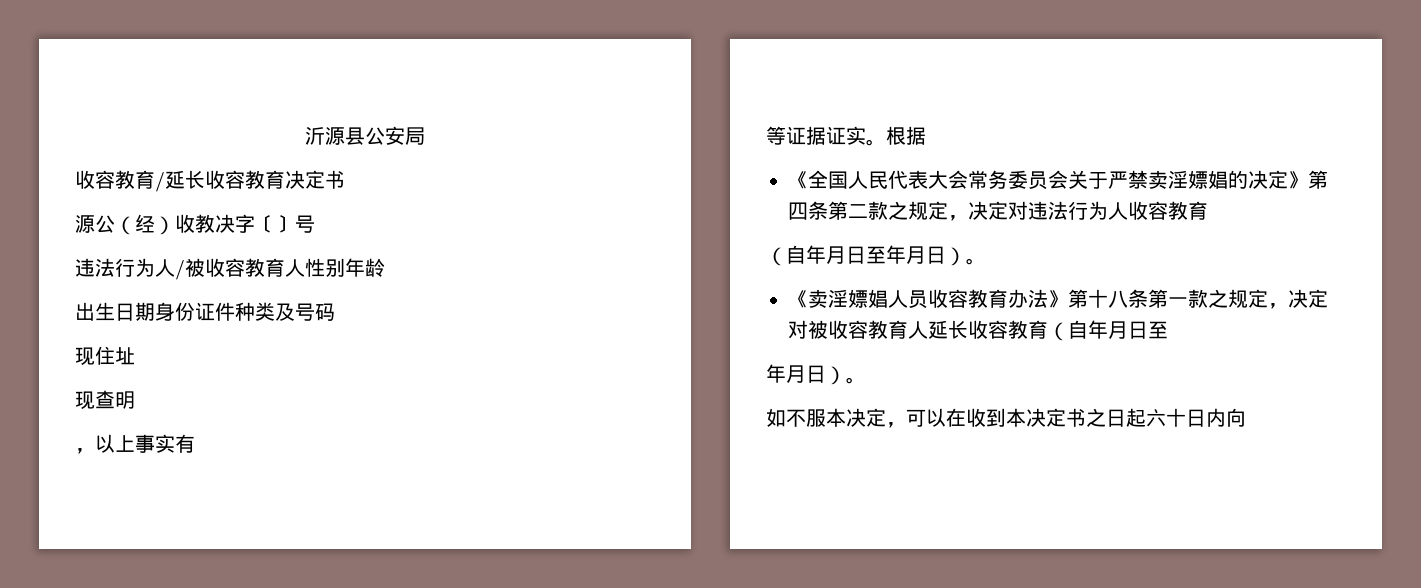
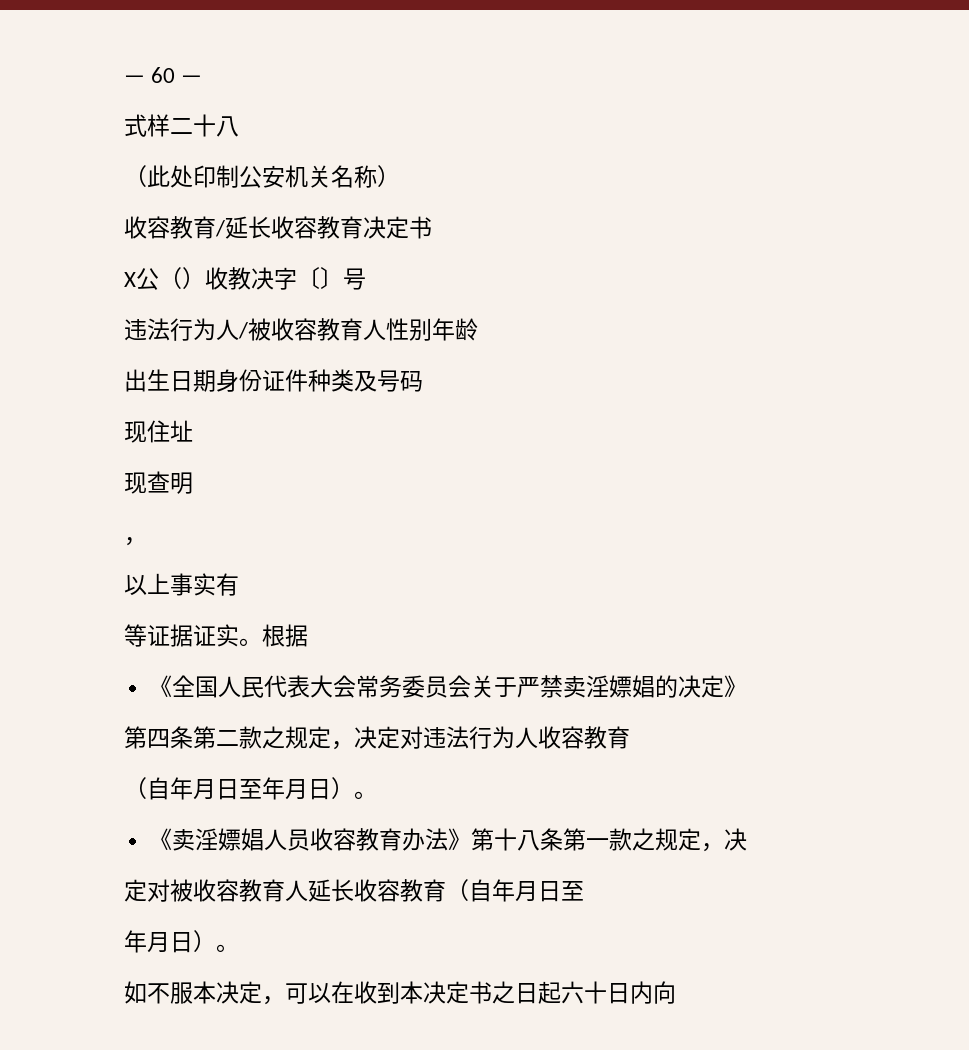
- 沂源县公安局
+ — 60 —
+ 式样二十八
+ （此处印制公安机关名称）
- 源公（经）收教决字〔〕号
+ X公（）收教决字〔〕号
  现查明
- ，以上事实有
+ ，
+ 以上事实有
- 《全国人民代表大会常务委员会关于严禁卖淫嫖娼的决定》第四条第二款之规定，决定对违法行为人收容教育
+ 《全国人民代表大会常务委员会关于严禁卖淫嫖娼的决定》
+ 第四条第二款之规定，决定对违法行为人收容教育
- 《卖淫嫖娼人员收容教育办法》第十八条第一款之规定，决定对被收容教育人延长收容教育（自年月日至
+ 《卖淫嫖娼人员收容教育办法》第十八条第一款之规定，决
+ 定对被收容教育人延长收容教育（自年月日至

